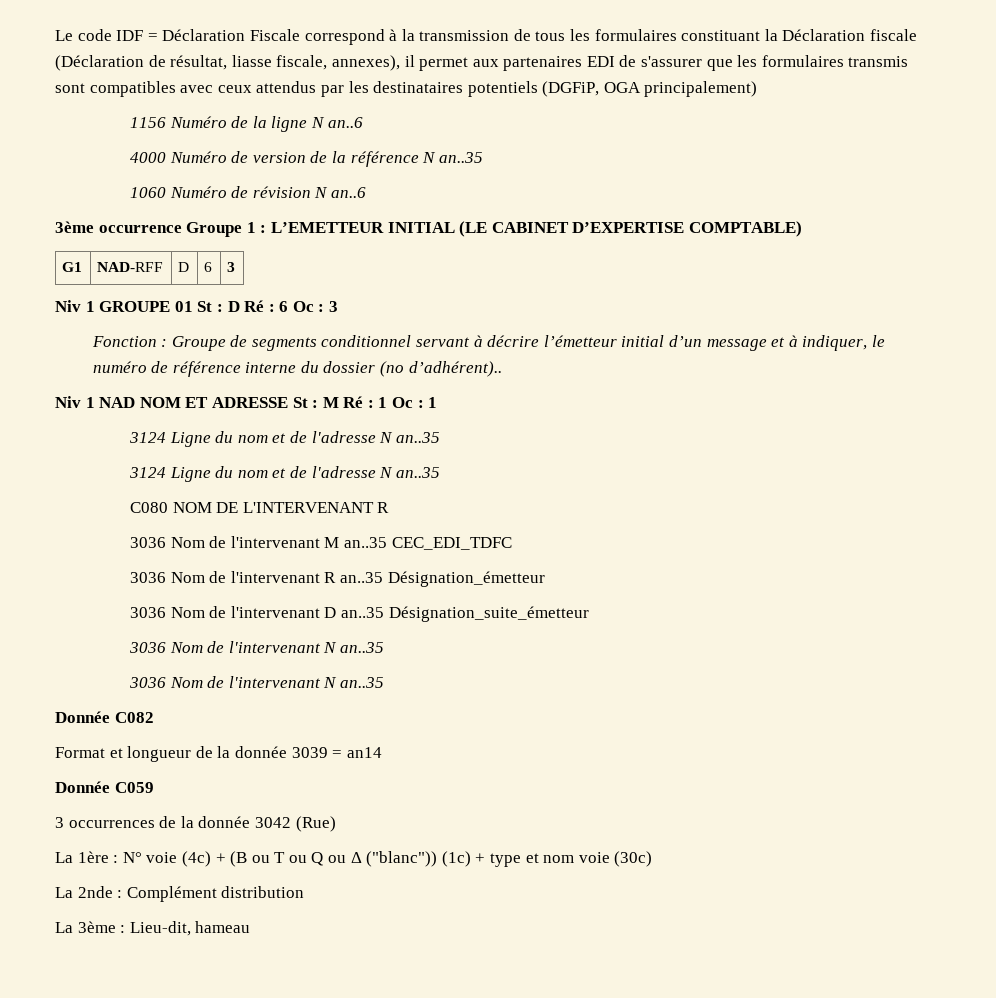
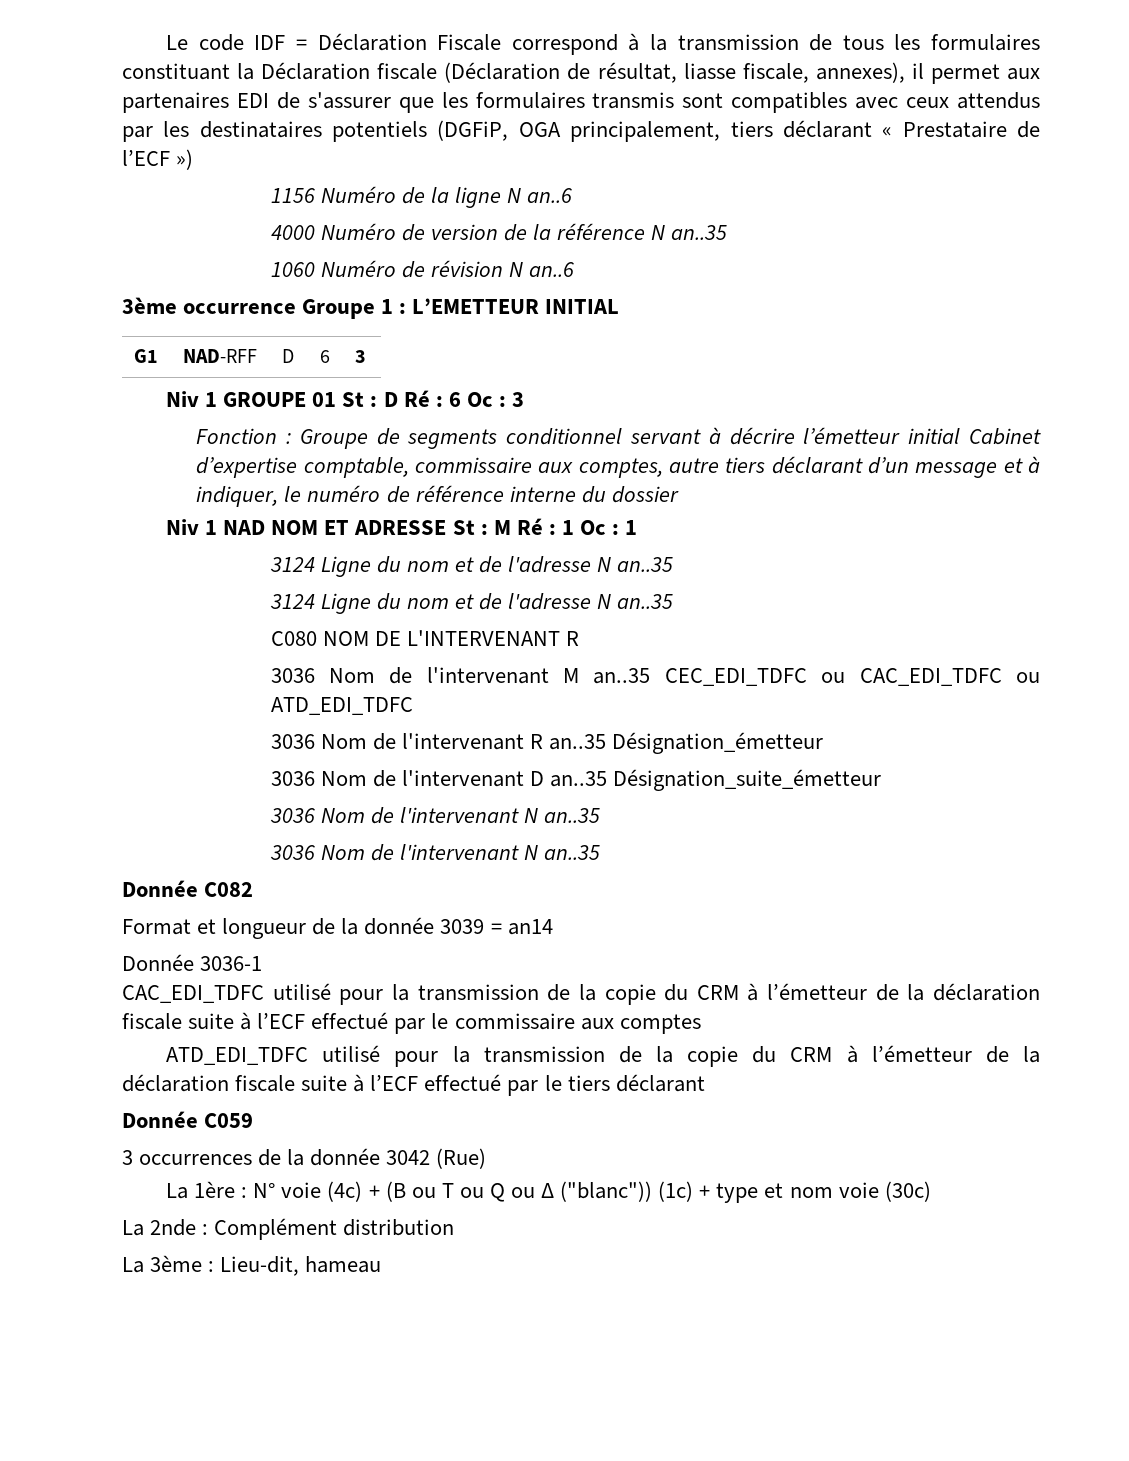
- Le code IDF = Déclaration Fiscale correspond à la transmission de tous les formulaires constituant la Déclaration fiscale (Déclaration de résultat, liasse fiscale, annexes), il permet aux partenaires EDI de s'assurer que les formulaires transmis sont compatibles avec ceux attendus par les destinataires potentiels (DGFiP, OGA principalement)
+ Le code IDF = Déclaration Fiscale correspond à la transmission de tous les formulaires constituant la Déclaration fiscale (Déclaration de résultat, liasse fiscale, annexes), il permet aux partenaires EDI de s'assurer que les formulaires transmis sont compatibles avec ceux attendus par les destinataires potentiels (DGFiP, OGA principalement, tiers déclarant « Prestataire de l’ECF »)
- 3ème occurrence Groupe 1 : L’EMETTEUR INITIAL (LE CABINET D’EXPERTISE COMPTABLE)
+ 3ème occurrence Groupe 1 : L’EMETTEUR INITIAL
- Fonction : Groupe de segments conditionnel servant à décrire l’émetteur initial d’un message et à indiquer, le numéro de référence interne du dossier (no d’adhérent)..
+ Fonction : Groupe de segments conditionnel servant à décrire l’émetteur initial Cabinet d’expertise comptable, commissaire aux comptes, autre tiers déclarant d’un message et à indiquer, le numéro de référence interne du dossier
- 3036 Nom de l'intervenant M an..35 CEC_EDI_TDFC
+ 3036 Nom de l'intervenant M an..35 CEC_EDI_TDFC ou CAC_EDI_TDFC ou ATD_EDI_TDFC
+ Donnée 3036-1
+ CAC_EDI_TDFC utilisé pour la transmission de la copie du CRM à l’émetteur de la déclaration fiscale suite à l’ECF effectué par le commissaire aux comptes
+ ATD_EDI_TDFC utilisé pour la transmission de la copie du CRM à l’émetteur de la déclaration fiscale suite à l’ECF effectué par le tiers déclarant

